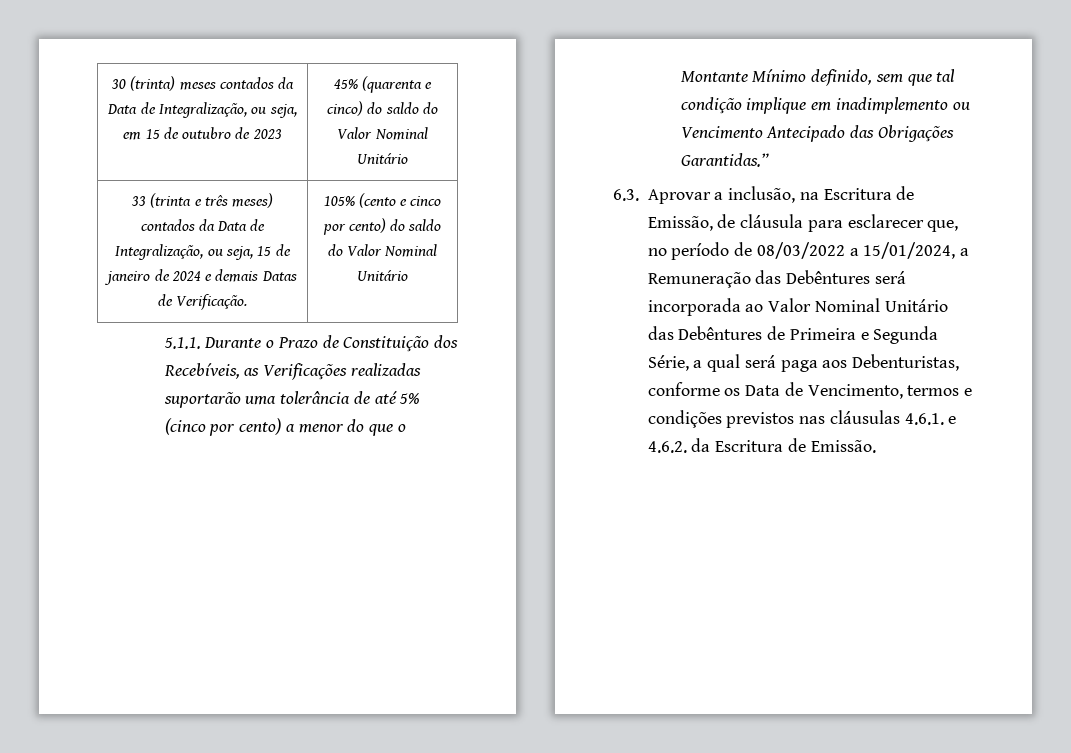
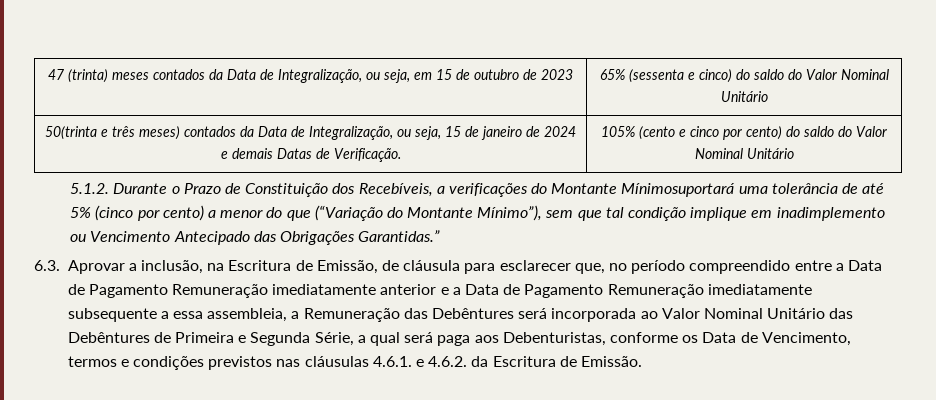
- 30 (trinta) meses contados da Data de Integralização, ou seja, em 15 de outubro de 2023 | 45% (quarenta e cinco) do saldo do Valor Nominal Unitário
+ 47 (trinta) meses contados da Data de Integralização, ou seja, em 15 de outubro de 2023 | 65% (sessenta e cinco) do saldo do Valor Nominal Unitário
- 33 (trinta e três meses) contados da Data de Integralização, ou seja, 15 de janeiro de 2024 e demais Datas de Verificação. | 105% (cento e cinco por cento) do saldo do Valor Nominal Unitário
+ 50(trinta e três meses) contados da Data de Integralização, ou seja, 15 de janeiro de 2024 e demais Datas de Verificação. | 105% (cento e cinco por cento) do saldo do Valor Nominal Unitário
- 5.1.1. Durante o Prazo de Constituição dos Recebíveis, as Verificações realizadas suportarão uma tolerância de até 5% (cinco por cento) a menor do que o Montante Mínimo definido, sem que tal condição implique em inadimplemento ou Vencimento Antecipado das Obrigações Garantidas.”
+ 5.1.2. Durante o Prazo de Constituição dos Recebíveis, a verificações do Montante Mínimosuportará uma tolerância de até 5% (cinco por cento) a menor do que (“Variação do Montante Mínimo”), sem que tal condição implique em inadimplemento ou Vencimento Antecipado das Obrigações Garantidas.”
- 6.3. Aprovar a inclusão, na Escritura de Emissão, de cláusula para esclarecer que, no período de 08/03/2022 a 15/01/2024, a Remuneração das Debêntures será incorporada ao Valor Nominal Unitário das Debêntures de Primeira e Segunda Série, a qual será paga aos Debenturistas, conforme os Data de Vencimento, termos e condições previstos nas cláusulas 4.6.1. e 4.6.2. da Escritura de Emissão.
+ 6.3. Aprovar a inclusão, na Escritura de Emissão, de cláusula para esclarecer que, no período compreendido entre a Data de Pagamento Remuneração imediatamente anterior e a Data de Pagamento Remuneração imediatamente subsequente a essa assembleia, a Remuneração das Debêntures será incorporada ao Valor Nominal Unitário das Debêntures de Primeira e Segunda Série, a qual será paga aos Debenturistas, conforme os Data de Vencimento, termos e condições previstos nas cláusulas 4.6.1. e 4.6.2. da Escritura de Emissão.

